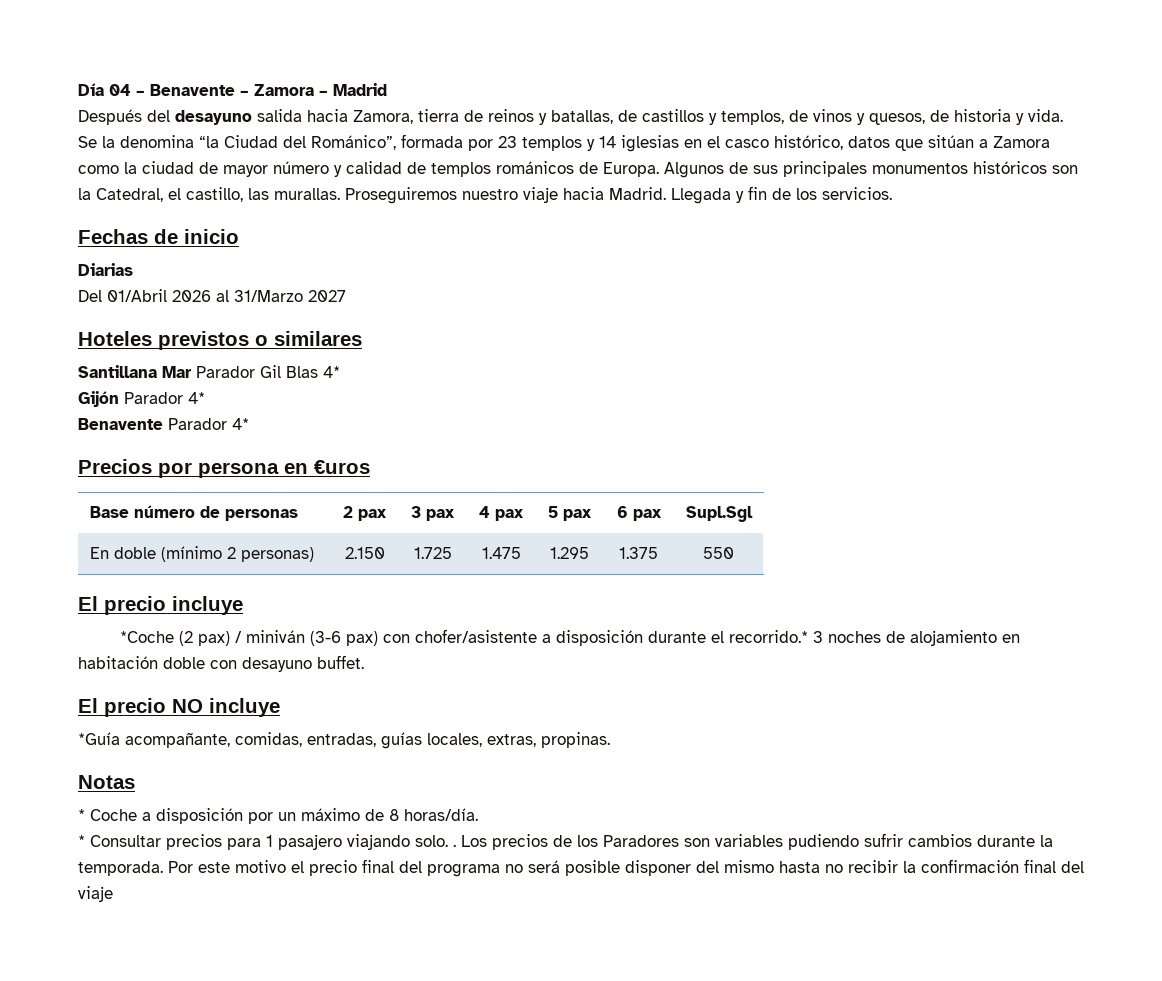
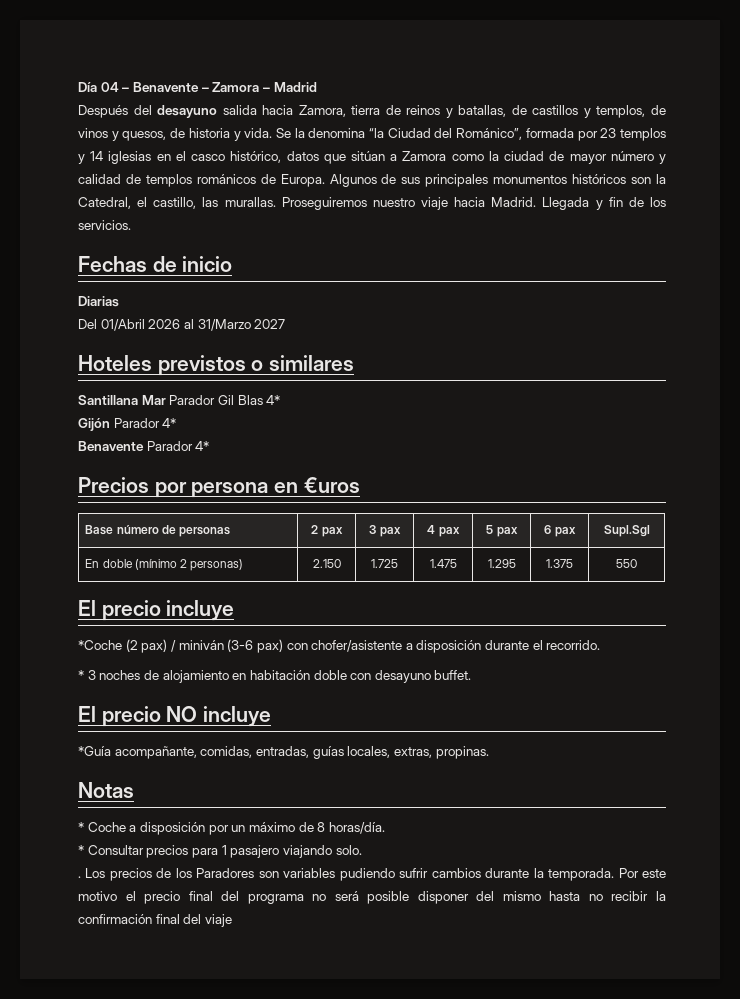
- *Coche (2 pax) / miniván (3-6 pax) con chofer/asistente a disposición durante el recorrido.* 3 noches de alojamiento en habitación doble con desayuno buffet.
+ *Coche (2 pax) / miniván (3-6 pax) con chofer/asistente a disposición durante el recorrido.
+ * 3 noches de alojamiento en habitación doble con desayuno buffet.
- * Consultar precios para 1 pasajero viajando solo. .
+ * Consultar precios para 1 pasajero viajando solo.
+ .

